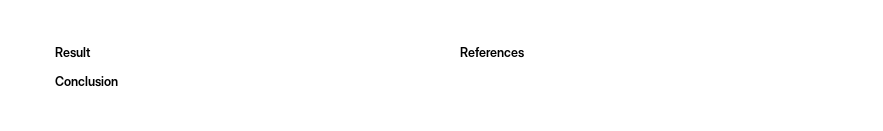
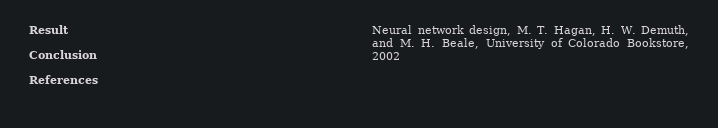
+ Neural network design, M. T. Hagan, H. W. Demuth, and M. H. Beale, University of Colorado Bookstore, 2002

